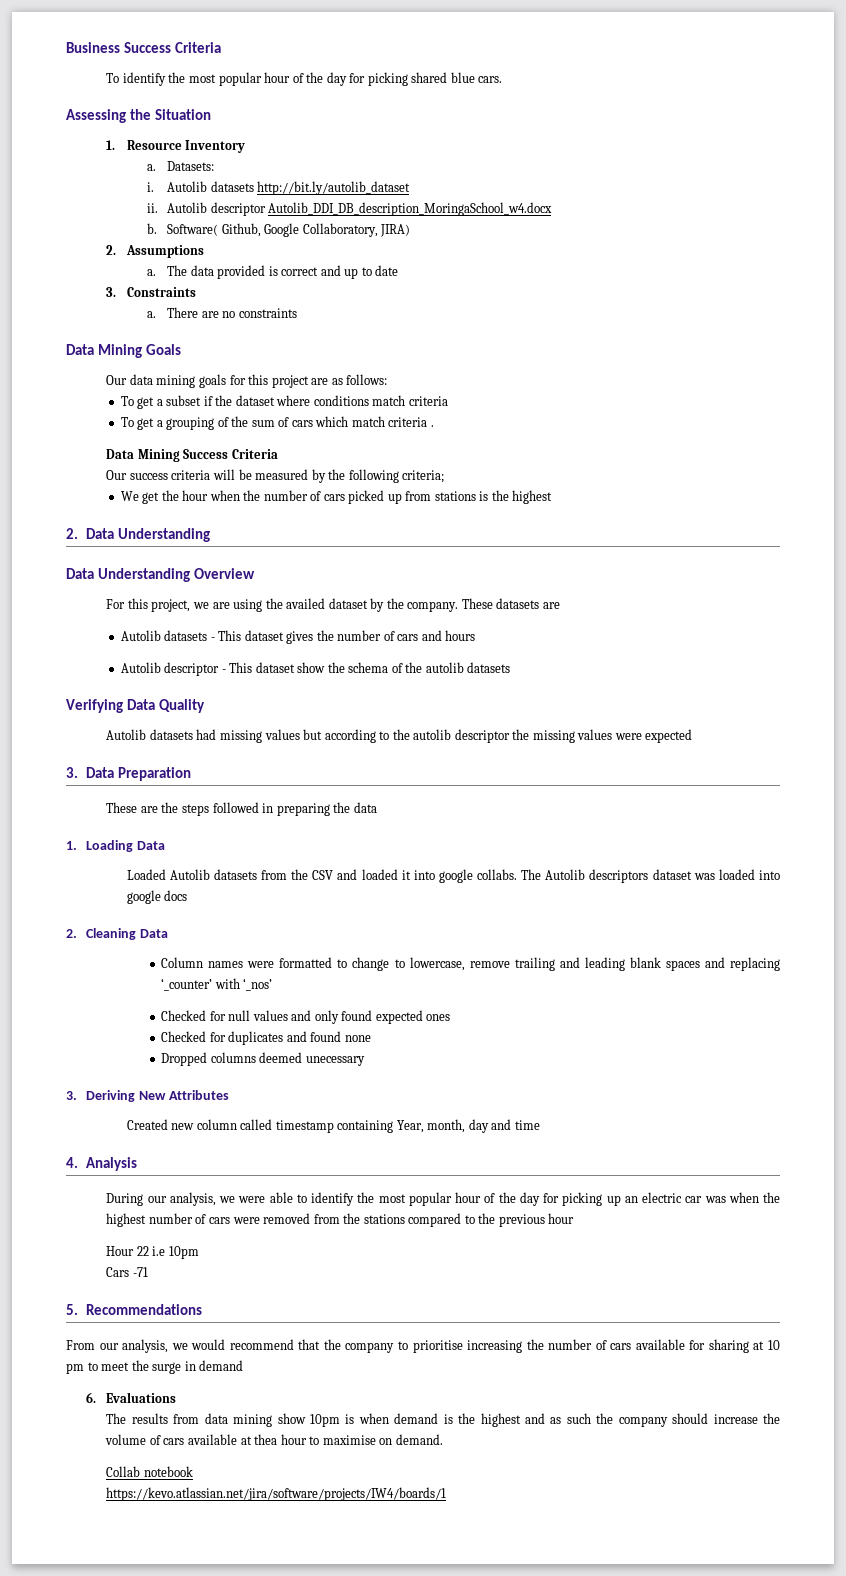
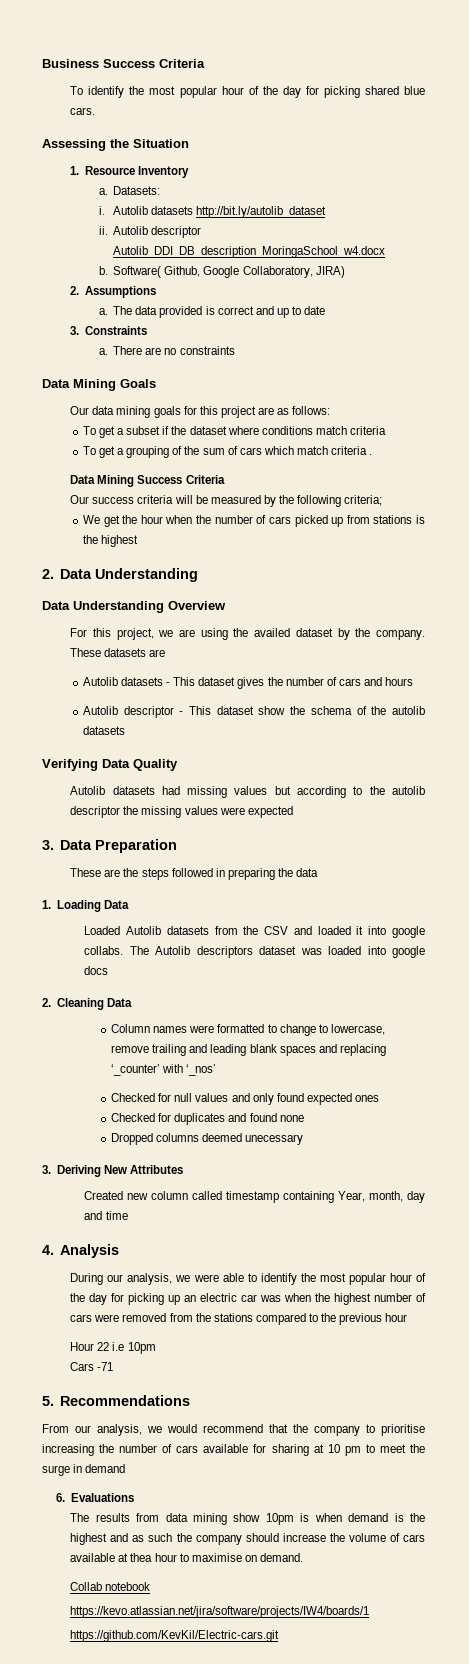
+ https://github.com/KevKil/Electric-cars.git

